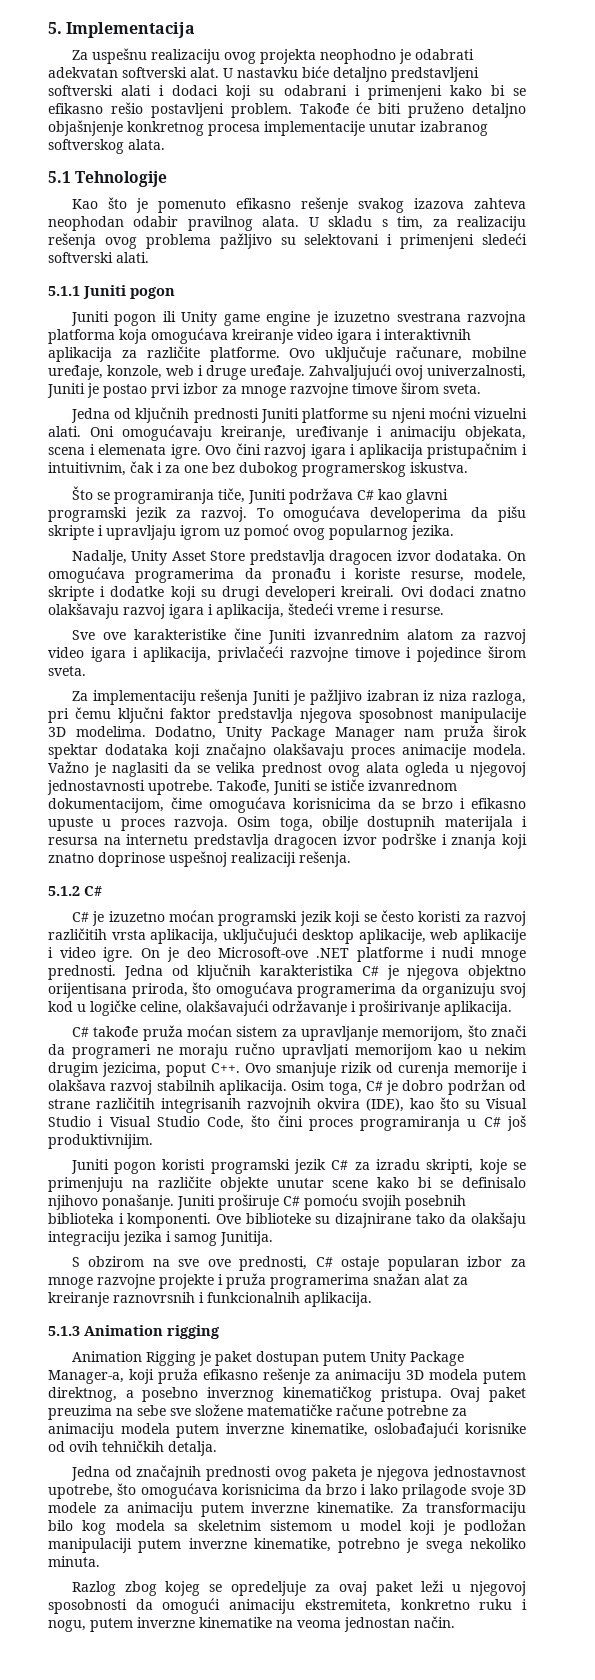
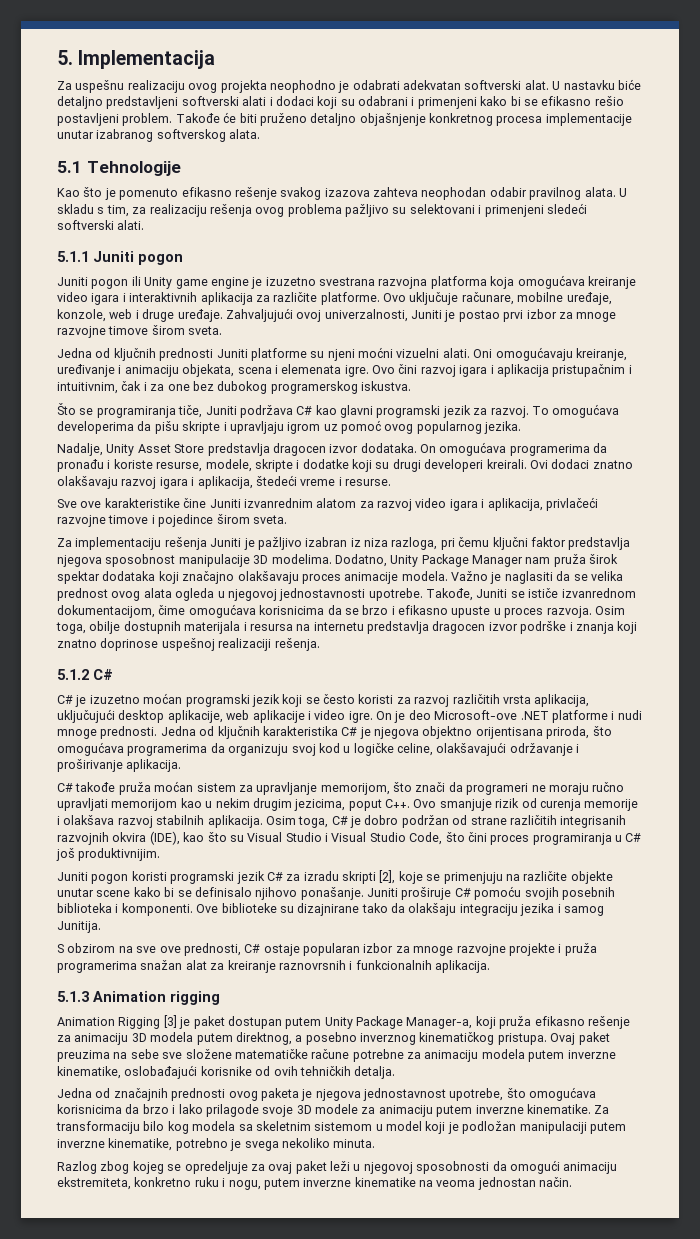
- Juniti pogon koristi programski jezik C# za izradu skripti, koje se primenjuju na različite objekte unutar scene kako bi se definisalo njihovo ponašanje.
+ Juniti pogon koristi programski jezik C# za izradu skripti [2], koje se primenjuju na različite objekte unutar scene kako bi se definisalo njihovo ponašanje.
- Animation Rigging je paket dostupan putem Unity Package Manager-a, koji pruža efikasno rešenje za animaciju 3D modela putem direktnog, a posebno inverznog kinematičkog pristupa.
+ Animation Rigging [3] je paket dostupan putem Unity Package Manager-a, koji pruža efikasno rešenje za animaciju 3D modela putem direktnog, a posebno inverznog kinematičkog pristupa.

